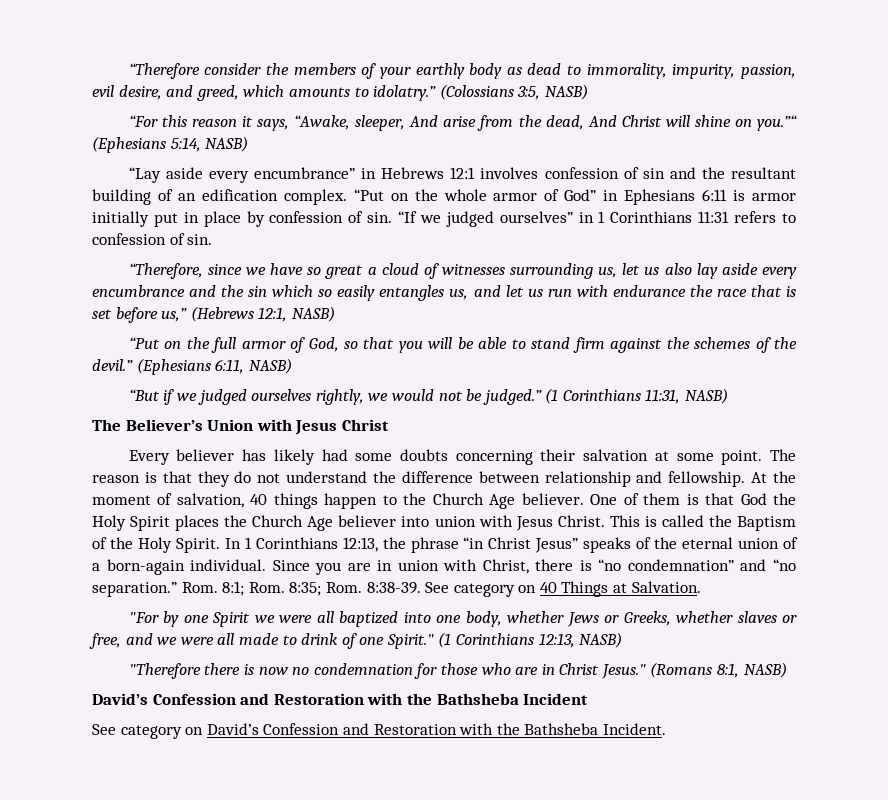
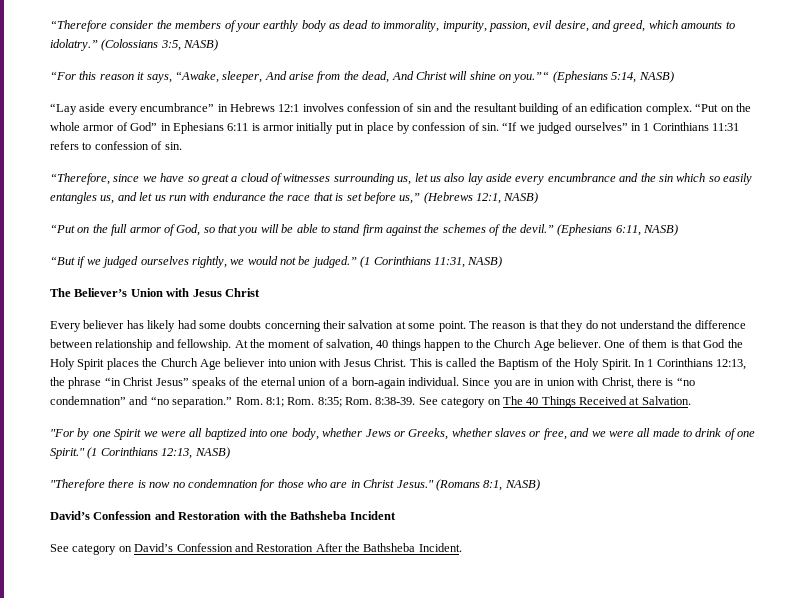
- See category on 40 Things at Salvation.
+ See category on The 40 Things Received at Salvation.
- See category on David’s Confession and Restoration with the Bathsheba Incident.
+ See category on David’s Confession and Restoration After the Bathsheba Incident.

